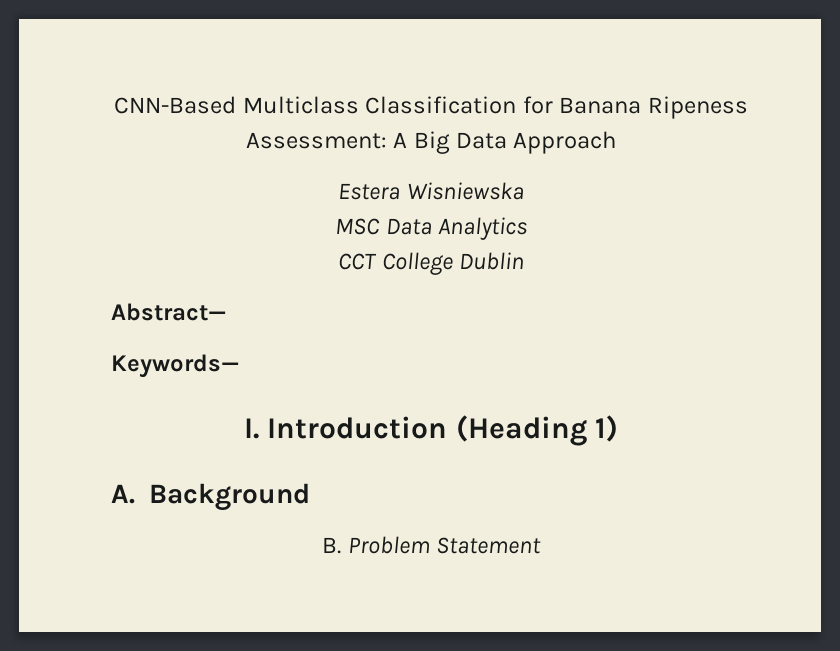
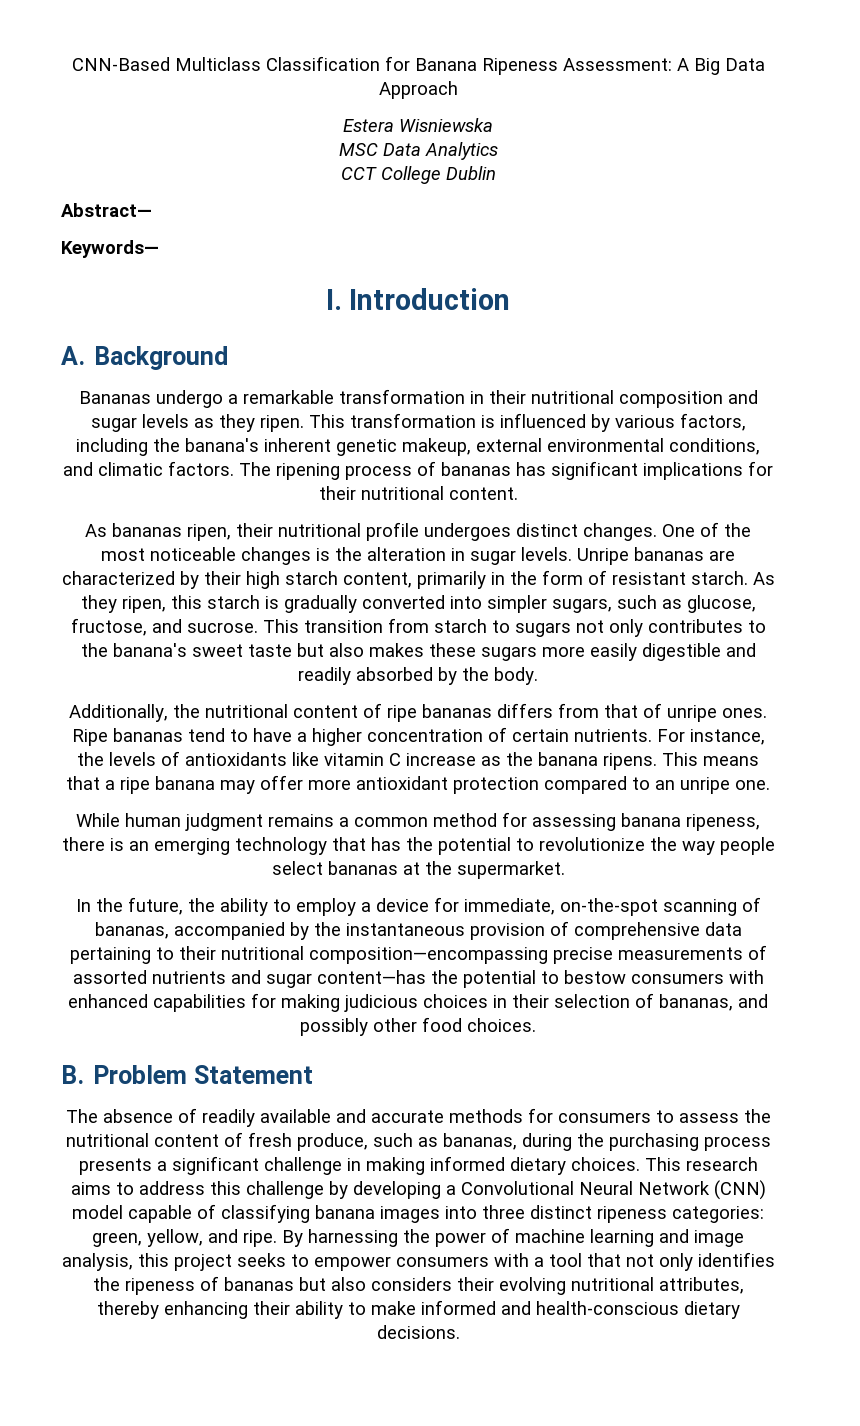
- I. Introduction (Heading 1)
+ I. Introduction
+ Bananas undergo a remarkable transformation in their nutritional composition and sugar levels as they ripen. This transformation is influenced by various factors, including the banana's inherent genetic makeup, external environmental conditions, and climatic factors. The ripening process of bananas has significant implications for their nutritional content.
+ As bananas ripen, their nutritional profile undergoes distinct changes. One of the most noticeable changes is the alteration in sugar levels. Unripe bananas are characterized by their high starch content, primarily in the form of resistant starch. As they ripen, this starch is gradually converted into simpler sugars, such as glucose, fructose, and sucrose. This transition from starch to sugars not only contributes to the banana's sweet taste but also makes these sugars more easily digestible and readily absorbed by the body.
+ Additionally, the nutritional content of ripe bananas differs from that of unripe ones. Ripe bananas tend to have a higher concentration of certain nutrients. For instance, the levels of antioxidants like vitamin C increase as the banana ripens. This means that a ripe banana may offer more antioxidant protection compared to an unripe one.
+ While human judgment remains a common method for assessing banana ripeness, there is an emerging technology that has the potential to revolutionize the way people select bananas at the supermarket.
+ In the future, the ability to employ a device for immediate, on-the-spot scanning of bananas, accompanied by the instantaneous provision of comprehensive data pertaining to their nutritional composition—encompassing precise measurements of assorted nutrients and sugar content—has the potential to bestow consumers with enhanced capabilities for making judicious choices in their selection of bananas, and possibly other food choices.
  B. Problem Statement
+ The absence of readily available and accurate methods for consumers to assess the nutritional content of fresh produce, such as bananas, during the purchasing process presents a significant challenge in making informed dietary choices. This research aims to address this challenge by developing a Convolutional Neural Network (CNN) model capable of classifying banana images into three distinct ripeness categories: green, yellow, and ripe. By harnessing the power of machine learning and image analysis, this project seeks to empower consumers with a tool that not only identifies the ripeness of bananas but also considers their evolving nutritional attributes, thereby enhancing their ability to make informed and health-conscious dietary decisions.

